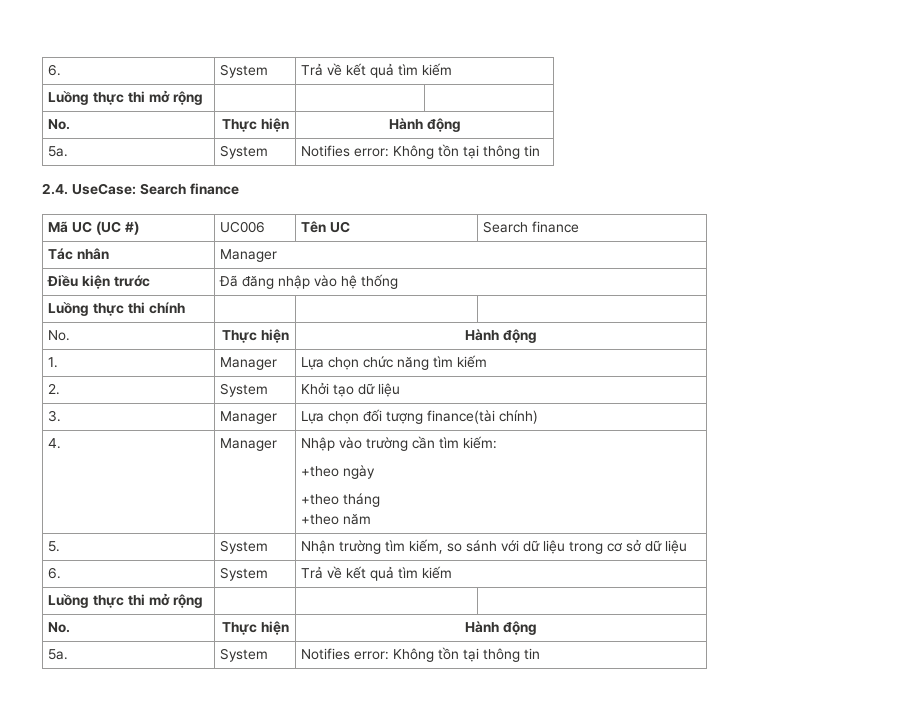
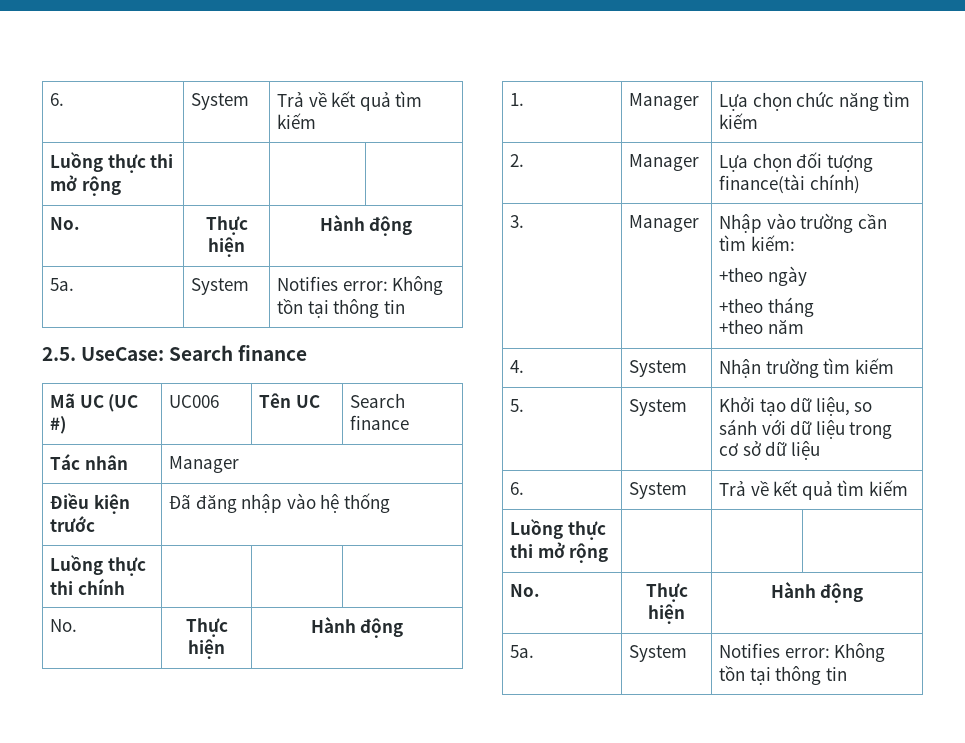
- 2.4. UseCase: Search finance
+ 2.5. UseCase: Search finance
- 2. | System | Khởi tạo dữ liệu
- 3. | Manager | Lựa chọn đối tượng finance(tài chính)
+ 2. | Manager | Lựa chọn đối tượng finance(tài chính)
- 4. | Manager | Nhập vào trường cần tìm kiếm:
+ 3. | Manager | Nhập vào trường cần tìm kiếm:
- 5. | System | Nhận trường tìm kiếm, so sánh với dữ liệu trong cơ sở dữ liệu
+ 4. | System | Nhận trường tìm kiếm
+ 5. | System | Khởi tạo dữ liệu, so sánh với dữ liệu trong cơ sở dữ liệu

